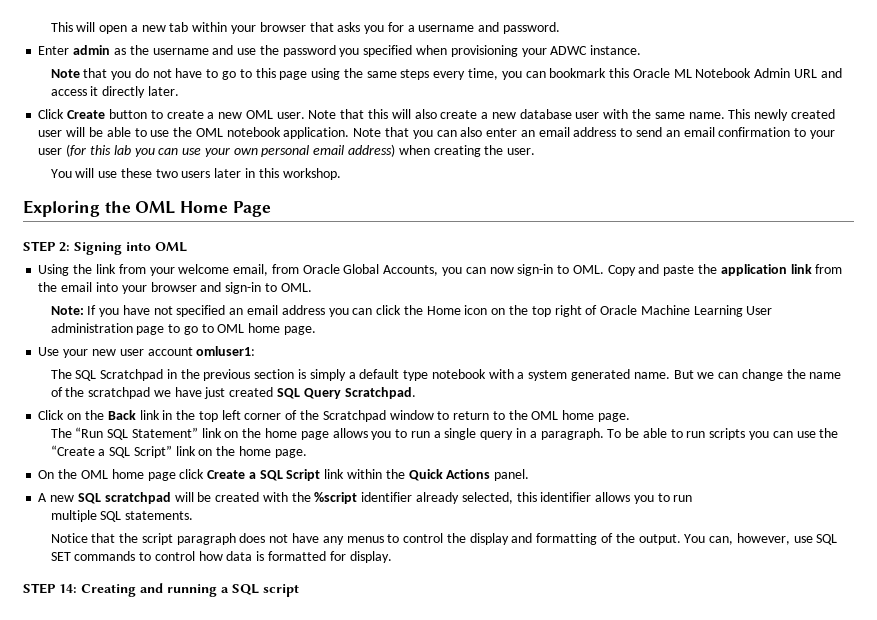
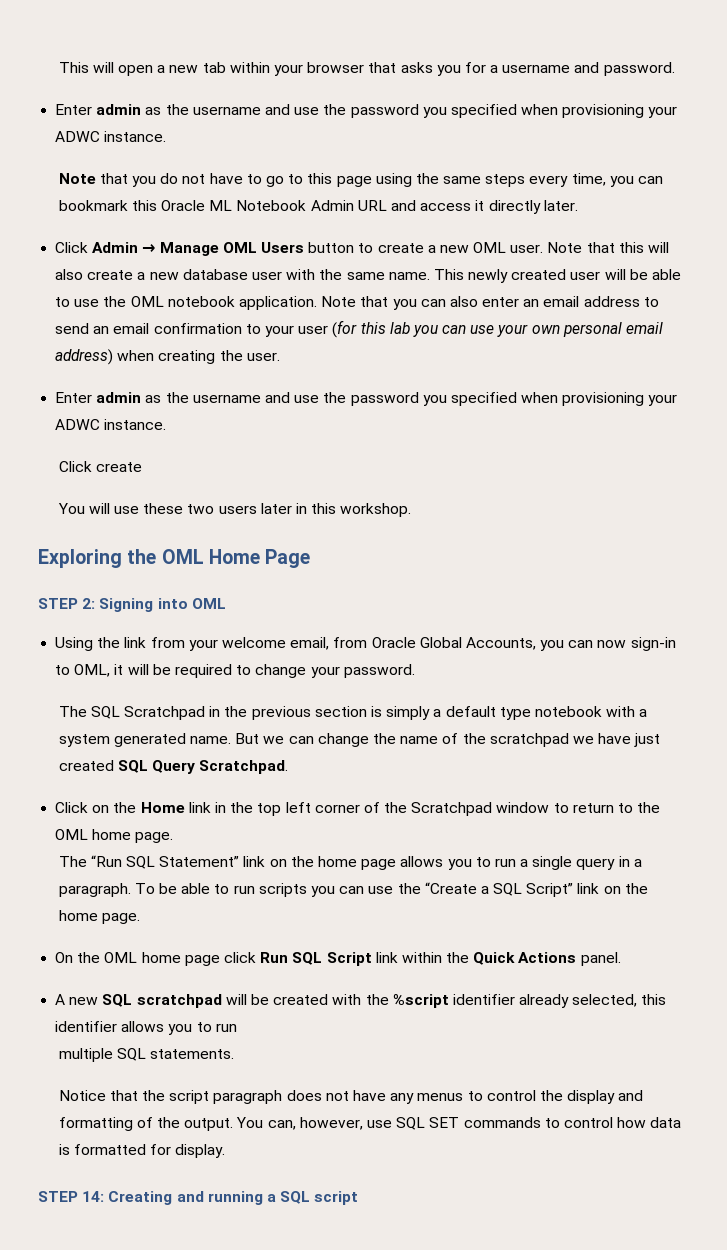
- Click Create button to create a new OML user.
+ Click Admin → Manage OML Users button to create a new OML user.
  Note that you can also enter an email address to send an email confirmation to your user (for this lab you can use your own personal email address) when creating the user.
+ Enter admin as the username and use the password you specified when provisioning your ADWC instance.
+ Click create
- Using the link from your welcome email, from Oracle Global Accounts, you can now sign-in to OML. Copy and paste the application link from the email into your browser and sign-in to OML.
- Note: If you have not specified an email address you can click the Home icon on the top right of Oracle Machine Learning User administration page to go to OML home page.
- Use your new user account omluser1:
+ Using the link from your welcome email, from Oracle Global Accounts, you can now sign-in to OML, it will be required to change your password.
- Click on the Back link in the top left corner of the Scratchpad window to return to the OML home page.
+ Click on the Home link in the top left corner of the Scratchpad window to return to the OML home page.
- On the OML home page click Create a SQL Script link within the Quick Actions panel.
+ On the OML home page click Run SQL Script link within the Quick Actions panel.

